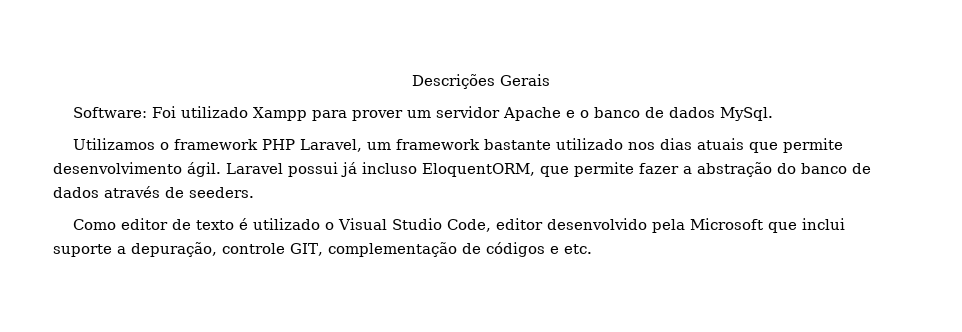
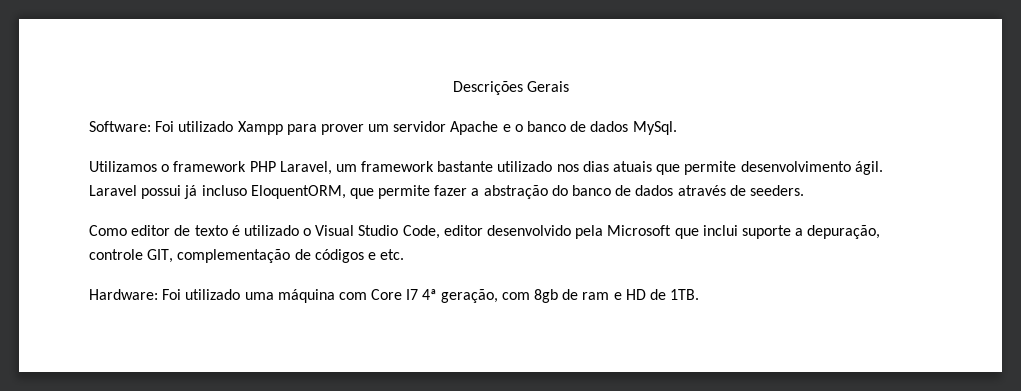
+ Hardware: Foi utilizado uma máquina com Core I7 4ª geração, com 8gb de ram e HD de 1TB.

